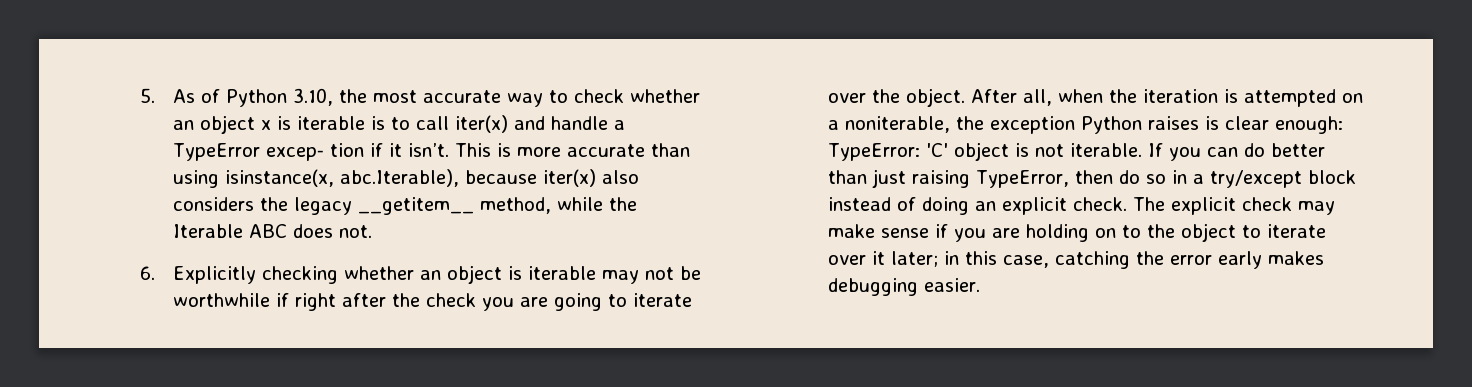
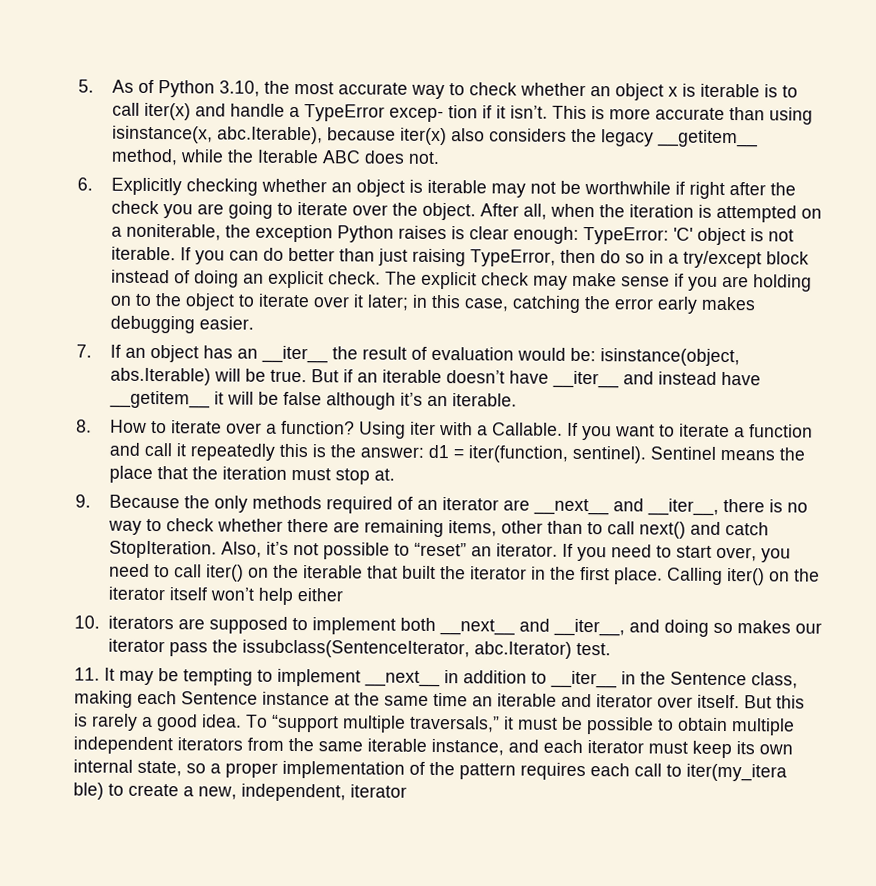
+ 7. If an object has an __iter__ the result of evaluation would be: isinstance(object, abs.Iterable) will be true. But if an iterable doesn’t have __iter__ and instead have __getitem__ it will be false although it’s an iterable.
+ 8. How to iterate over a function? Using iter with a Callable. If you want to iterate a function and call it repeatedly this is the answer: d1 = iter(function, sentinel). Sentinel means the place that the iteration must stop at.
+ 9. Because the only methods required of an iterator are __next__ and __iter__, there is no way to check whether there are remaining items, other than to call next() and catch StopIteration. Also, it’s not possible to “reset” an iterator. If you need to start over, you need to call iter() on the iterable that built the iterator in the first place. Calling iter() on the iterator itself won’t help either
+ 10. iterators are supposed to implement both __next__ and __iter__, and doing so makes our iterator pass the issubclass(SentenceIterator, abc.Iterator) test.
+ 11. It may be tempting to implement __next__ in addition to __iter__ in the Sentence class, making each Sentence instance at the same time an iterable and iterator over itself. But this is rarely a good idea. To “support multiple traversals,” it must be possible to obtain multiple independent iterators from the same iterable instance, and each iterator must keep its own internal state, so a proper implementation of the pattern requires each call to iter(my_itera ble) to create a new, independent, iterator

